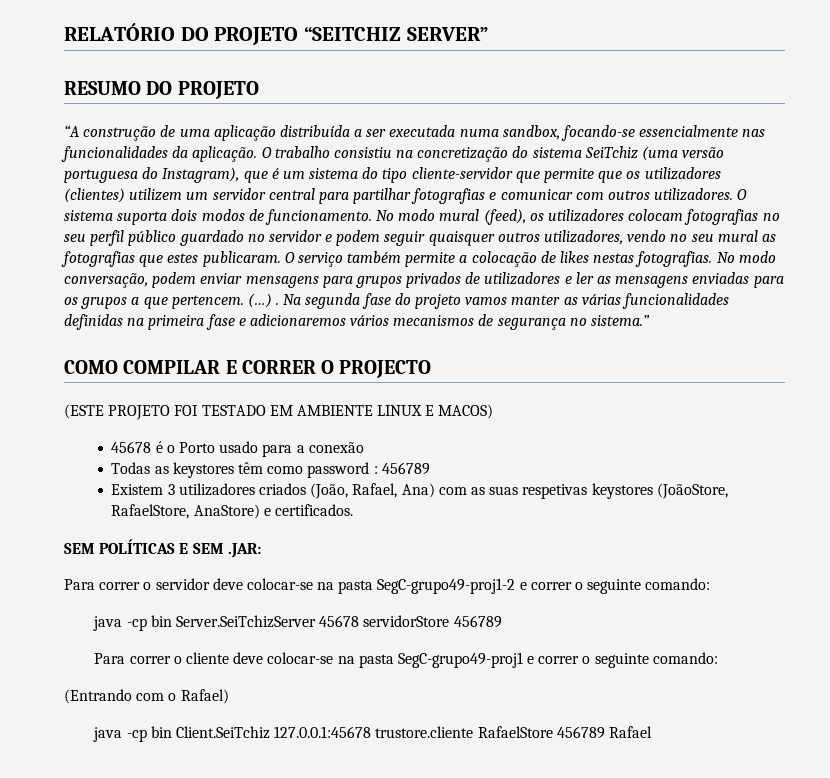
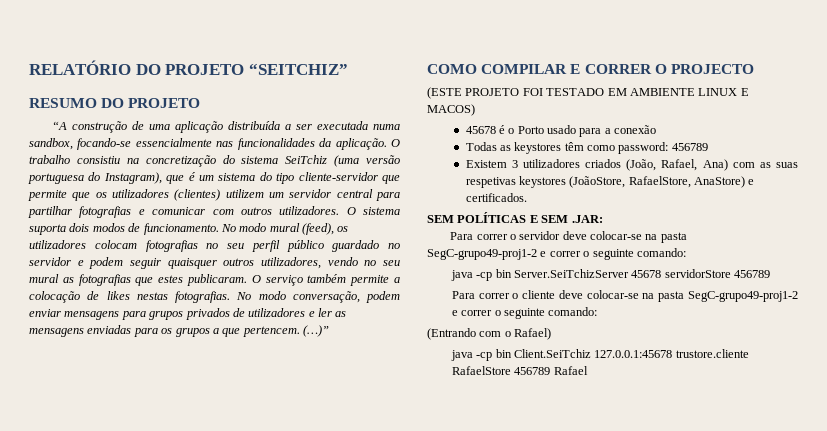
- RELATÓRIO DO PROJETO “SEITCHIZ SERVER”
+ RELATÓRIO DO PROJETO “SEITCHIZ”
- (…) . Na segunda fase do projeto vamos manter as várias funcionalidades definidas na primeira fase e adicionaremos vários mecanismos de segurança no sistema.”
+ (…)”
- Todas as keystores têm como password : 456789
+ Todas as keystores têm como password: 456789
- Para correr o cliente deve colocar-se na pasta SegC-grupo49-proj1 e correr o seguinte comando:
+ Para correr o cliente deve colocar-se na pasta SegC-grupo49-proj1-2 e correr o seguinte comando:

